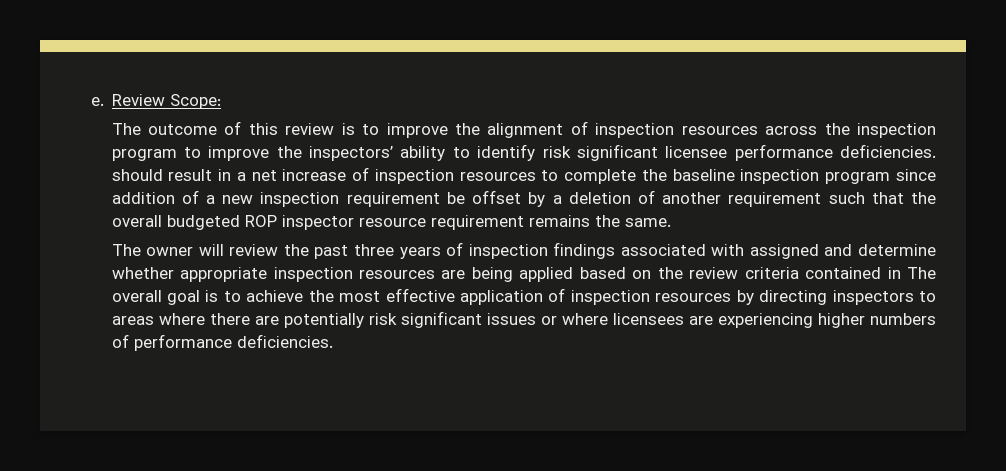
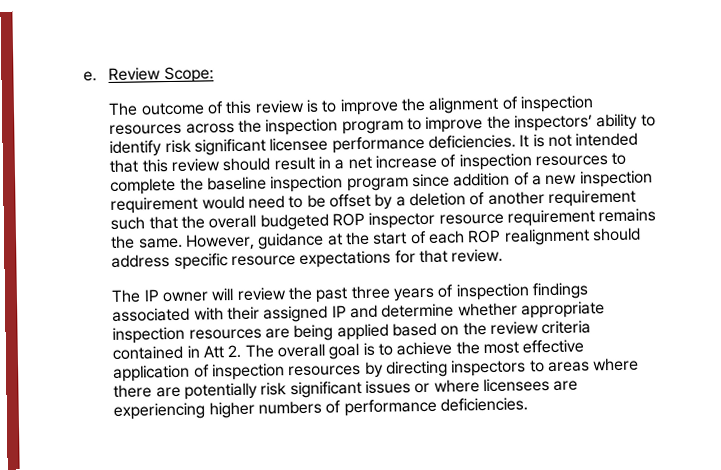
- The outcome of this review is to improve the alignment of inspection resources across the inspection program to improve the inspectors’ ability to identify risk significant licensee performance deficiencies. should result in a net increase of inspection resources to complete the baseline inspection program since addition of a new inspection requirement be offset by a deletion of another requirement such that the overall budgeted ROP inspector resource requirement remains the same.
- The owner will review the past three years of inspection findings associated with assigned and determine whether appropriate inspection resources are being applied based on the review criteria contained in The overall goal is to achieve the most effective application of inspection resources by directing inspectors to areas where there are potentially risk significant issues or where licensees are experiencing higher numbers of performance deficiencies.
+ The outcome of this review is to improve the alignment of inspection resources across the inspection program to improve the inspectors’ ability to identify risk significant licensee performance deficiencies. It is not intended that this review should result in a net increase of inspection resources to complete the baseline inspection program since addition of a new inspection requirement would need to be offset by a deletion of another requirement such that the overall budgeted ROP inspector resource requirement remains the same. However, guidance at the start of each ROP realignment should address specific resource expectations for that review.
+ The IP owner will review the past three years of inspection findings associated with their assigned IP and determine whether appropriate inspection resources are being applied based on the review criteria contained in Att 2. The overall goal is to achieve the most effective application of inspection resources by directing inspectors to areas where there are potentially risk significant issues or where licensees are experiencing higher numbers of performance deficiencies.

